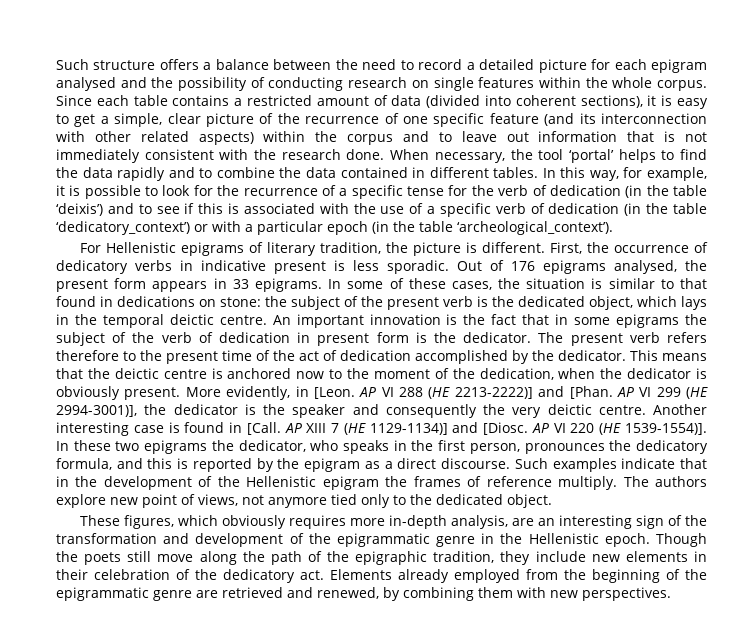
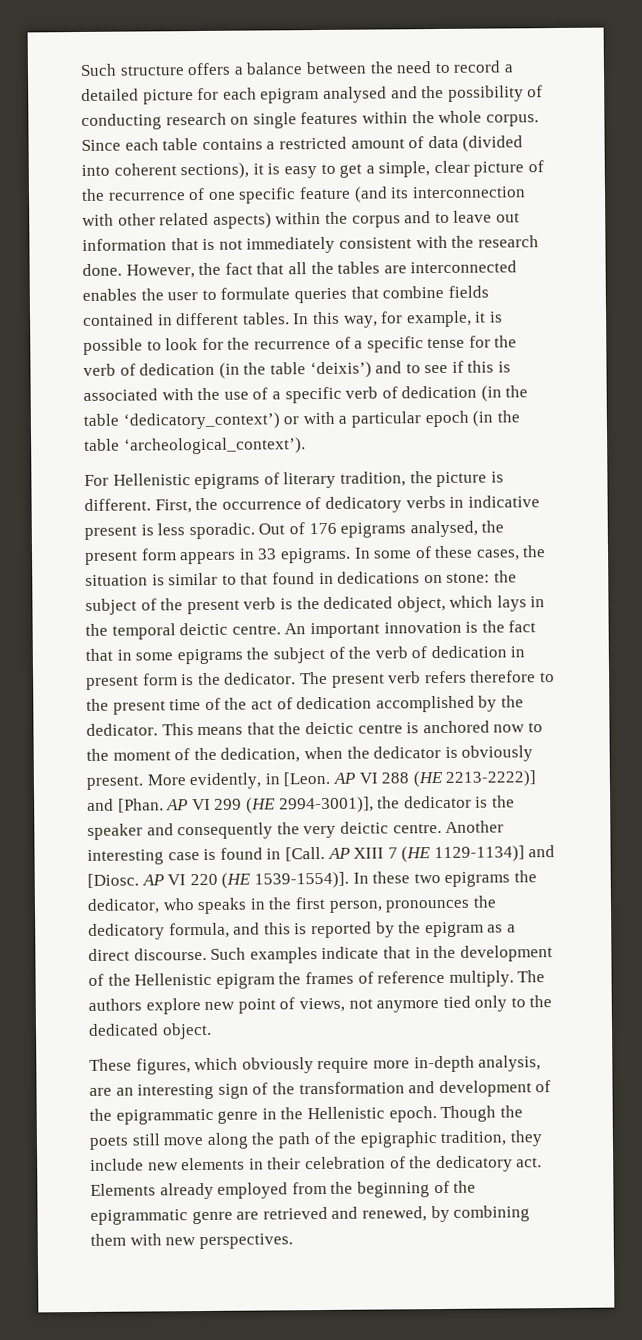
- When necessary, the tool ‘portal’ helps to find the data rapidly and to combine the data contained in different tables.
+ However, the fact that all the tables are interconnected enables the user to formulate queries that combine fields contained in different tables.
- These figures, which obviously requires more in-depth analysis, are an interesting sign of the transformation and development of the epigrammatic genre in the Hellenistic epoch.
+ These figures, which obviously require more in-depth analysis, are an interesting sign of the transformation and development of the epigrammatic genre in the Hellenistic epoch.

